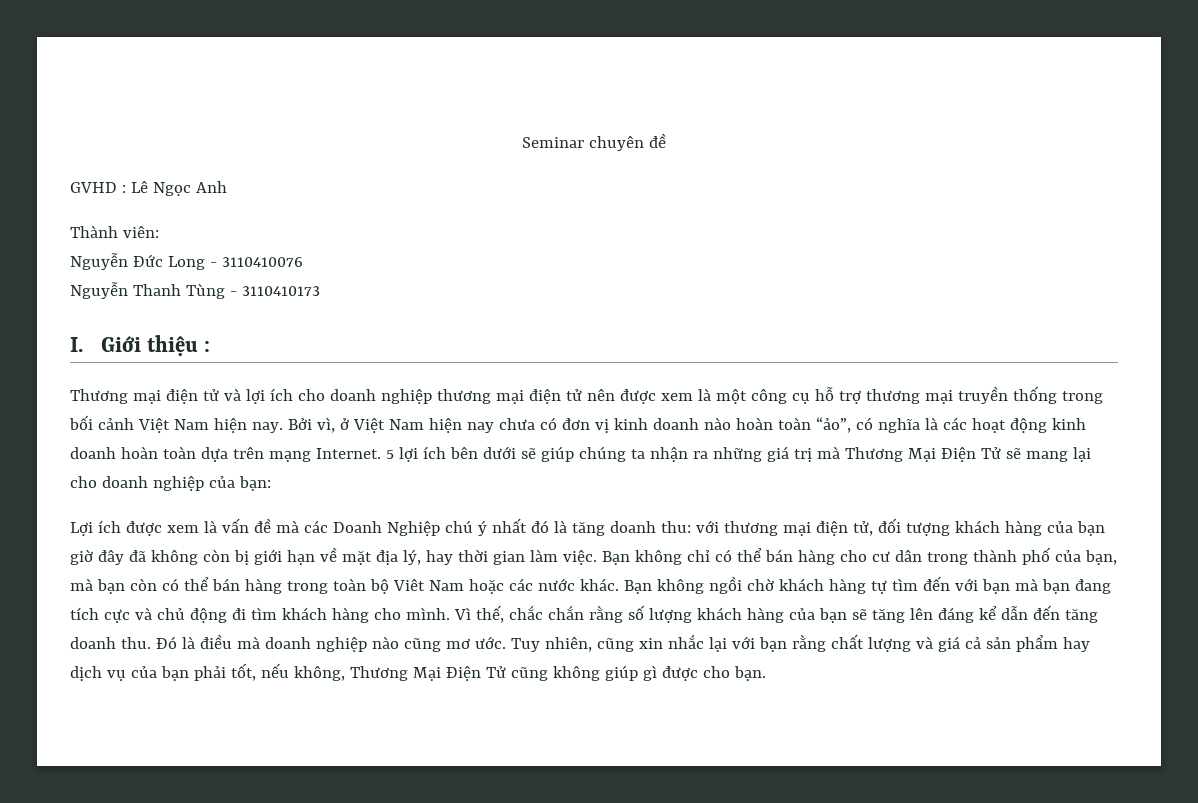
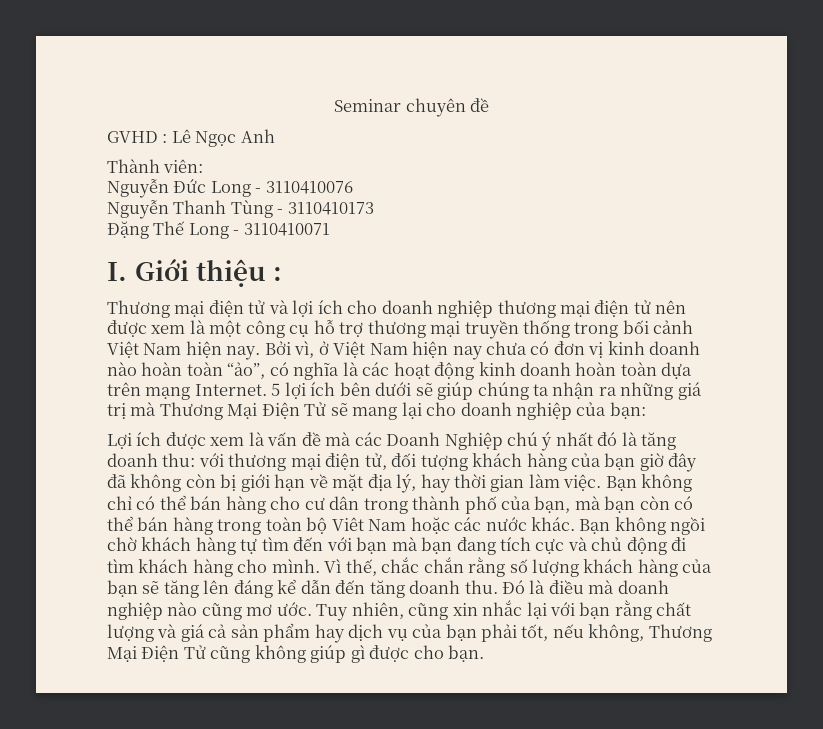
+ Đặng Thế Long - 3110410071

